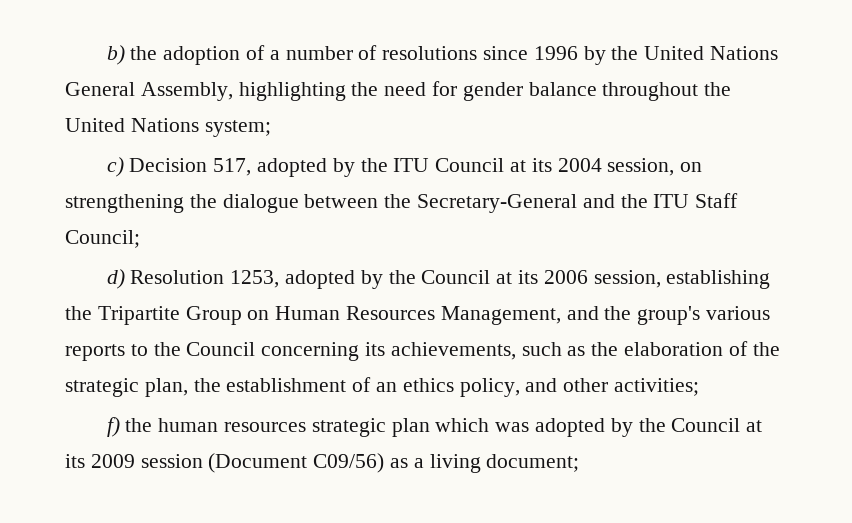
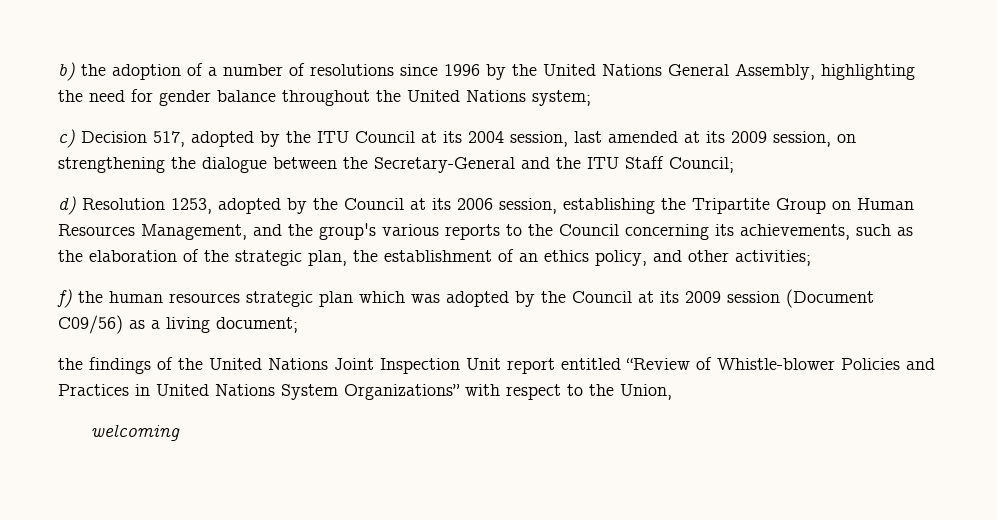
- c) Decision 517, adopted by the ITU Council at its 2004 session, on strengthening the dialogue between the Secretary-General and the ITU Staff Council;
+ c) Decision 517, adopted by the ITU Council at its 2004 session, last amended at its 2009 session, on strengthening the dialogue between the Secretary-General and the ITU Staff Council;
+ the findings of the United Nations Joint Inspection Unit report entitled “Review of Whistle-blower Policies and Practices in United Nations System Organizations” with respect to the Union,
+ welcoming

